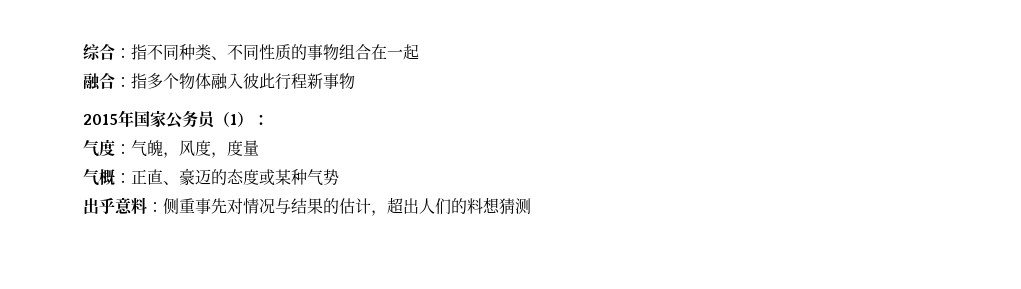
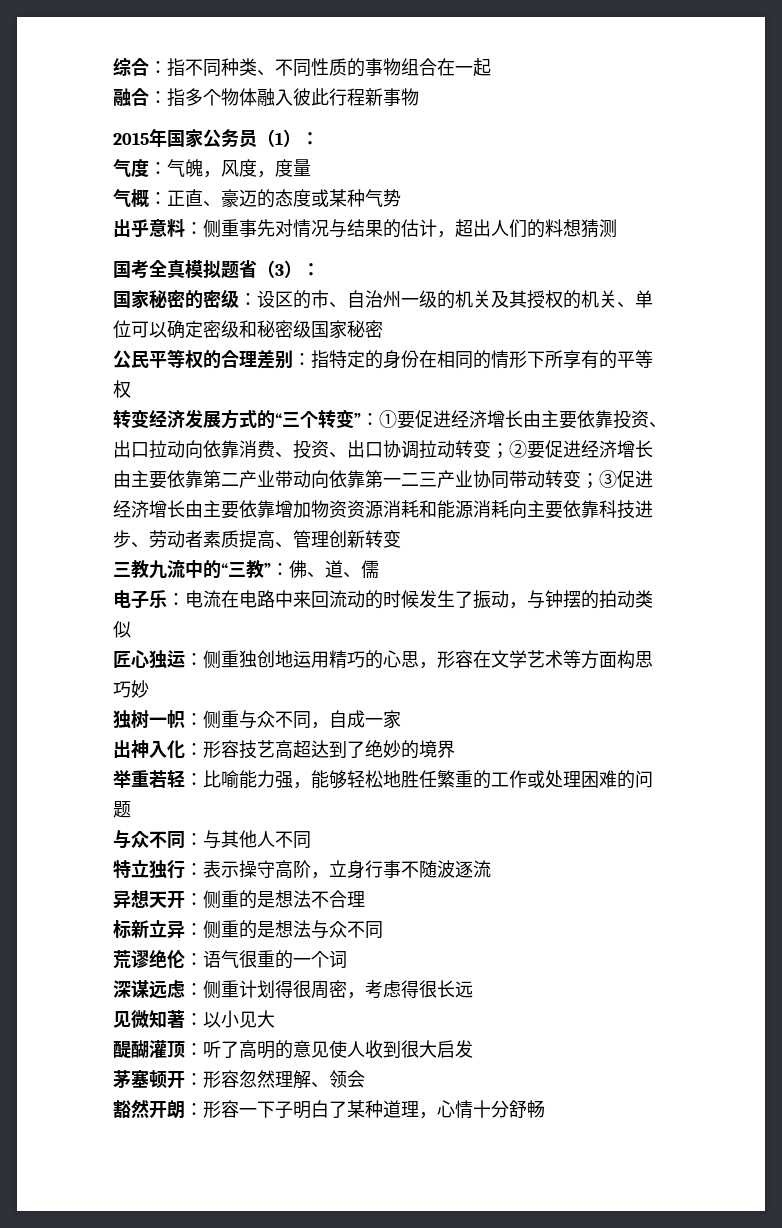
+ 国考全真模拟题省（3）：
+ 国家秘密的密级：设区的市、自治州一级的机关及其授权的机关、单位可以确定密级和秘密级国家秘密
+ 公民平等权的合理差别：指特定的身份在相同的情形下所享有的平等权
+ 转变经济发展方式的“三个转变”：①要促进经济增长由主要依靠投资、出口拉动向依靠消费、投资、出口协调拉动转变；②要促进经济增长由主要依靠第二产业带动向依靠第一二三产业协同带动转变；③促进经济增长由主要依靠增加物资资源消耗和能源消耗向主要依靠科技进步、劳动者素质提高、管理创新转变
+ 三教九流中的“三教”：佛、道、儒
+ 电子乐：电流在电路中来回流动的时候发生了振动，与钟摆的拍动类似
+ 匠心独运：侧重独创地运用精巧的心思，形容在文学艺术等方面构思巧妙
+ 独树一帜：侧重与众不同，自成一家
+ 出神入化：形容技艺高超达到了绝妙的境界
+ 举重若轻：比喻能力强，能够轻松地胜任繁重的工作或处理困难的问题
+ 与众不同：与其他人不同
+ 特立独行：表示操守高阶，立身行事不随波逐流
+ 异想天开：侧重的是想法不合理
+ 标新立异：侧重的是想法与众不同
+ 荒谬绝伦：语气很重的一个词
+ 深谋远虑：侧重计划得很周密，考虑得很长远
+ 见微知著：以小见大
+ 醍醐灌顶：听了高明的意见使人收到很大启发
+ 茅塞顿开：形容忽然理解、领会
+ 豁然开朗：形容一下子明白了某种道理，心情十分舒畅

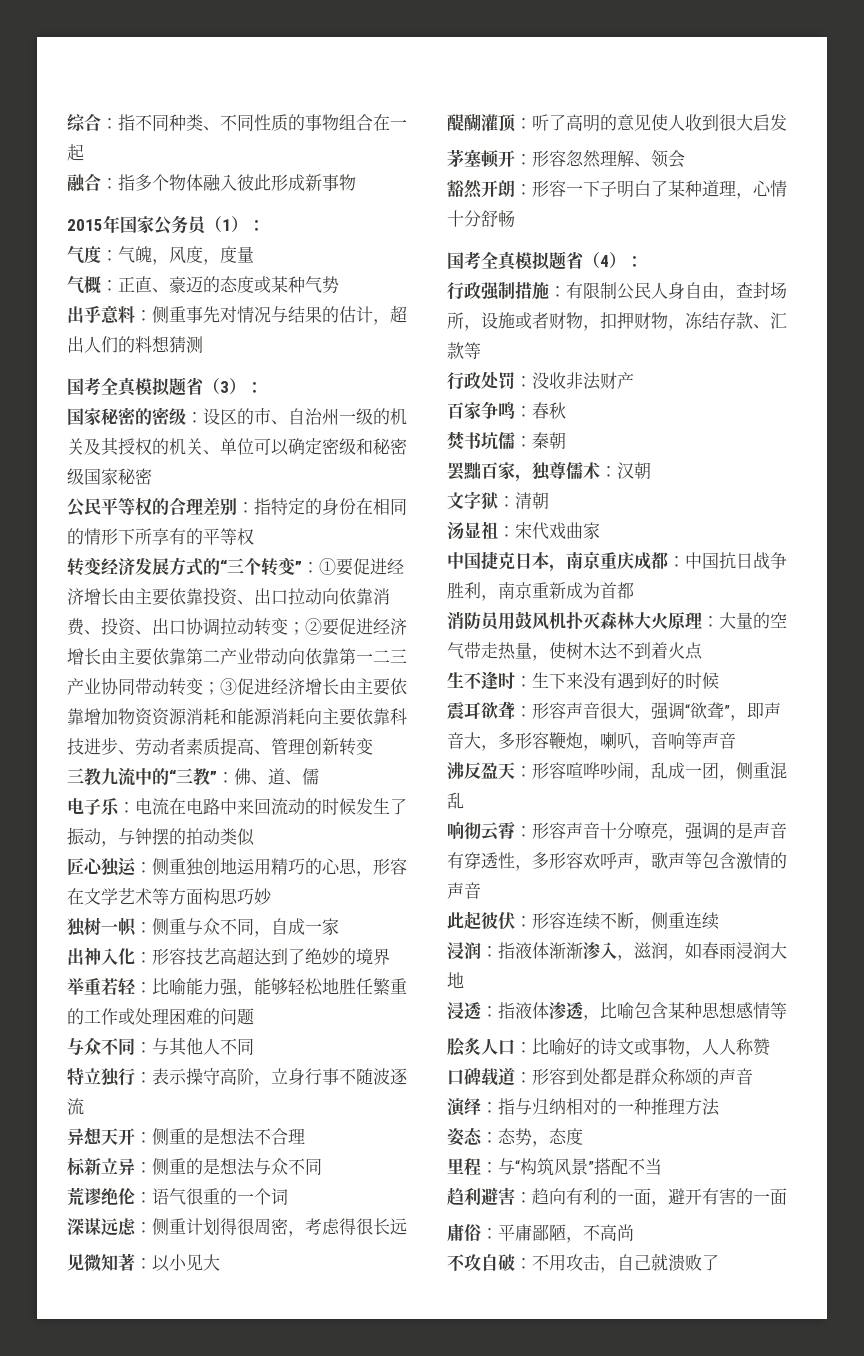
- 融合：指多个物体融入彼此行程新事物
+ 融合：指多个物体融入彼此形成新事物
+ 国考全真模拟题省（4）：
+ 行政强制措施：有限制公民人身自由，查封场所，设施或者财物，扣押财物，冻结存款、汇款等
+ 行政处罚：没收非法财产
+ 百家争鸣：春秋
+ 焚书坑儒：秦朝
+ 罢黜百家，独尊儒术：汉朝
+ 文字狱：清朝
+ 汤显祖：宋代戏曲家
+ 中国捷克日本，南京重庆成都：中国抗日战争胜利，南京重新成为首都
+ 消防员用鼓风机扑灭森林大火原理：大量的空气带走热量，使树木达不到着火点
+ 生不逢时：生下来没有遇到好的时候
+ 震耳欲聋：形容声音很大，强调“欲聋”，即声音大，多形容鞭炮，喇叭，音响等声音
+ 沸反盈天：形容喧哗吵闹，乱成一团，侧重混乱
+ 响彻云霄：形容声音十分嘹亮，强调的是声音有穿透性，多形容欢呼声，歌声等包含激情的声音
+ 此起彼伏：形容连续不断，侧重连续
+ 浸润：指液体渐渐渗入，滋润，如春雨浸润大地
+ 浸透：指液体渗透，比喻包含某种思想感情等
+ 脍炙人口：比喻好的诗文或事物，人人称赞
+ 口碑载道：形容到处都是群众称颂的声音
+ 演绎：指与归纳相对的一种推理方法
+ 姿态：态势，态度
+ 里程：与“构筑风景”搭配不当
+ 趋利避害：趋向有利的一面，避开有害的一面
+ 庸俗：平庸鄙陋，不高尚
+ 不攻自破：不用攻击，自己就溃败了

